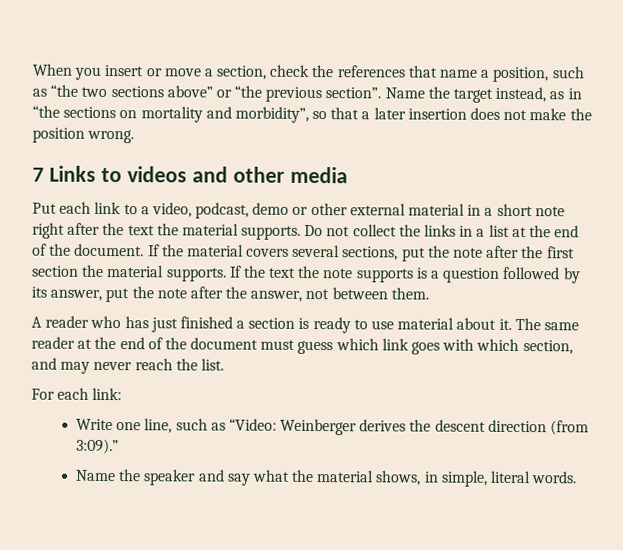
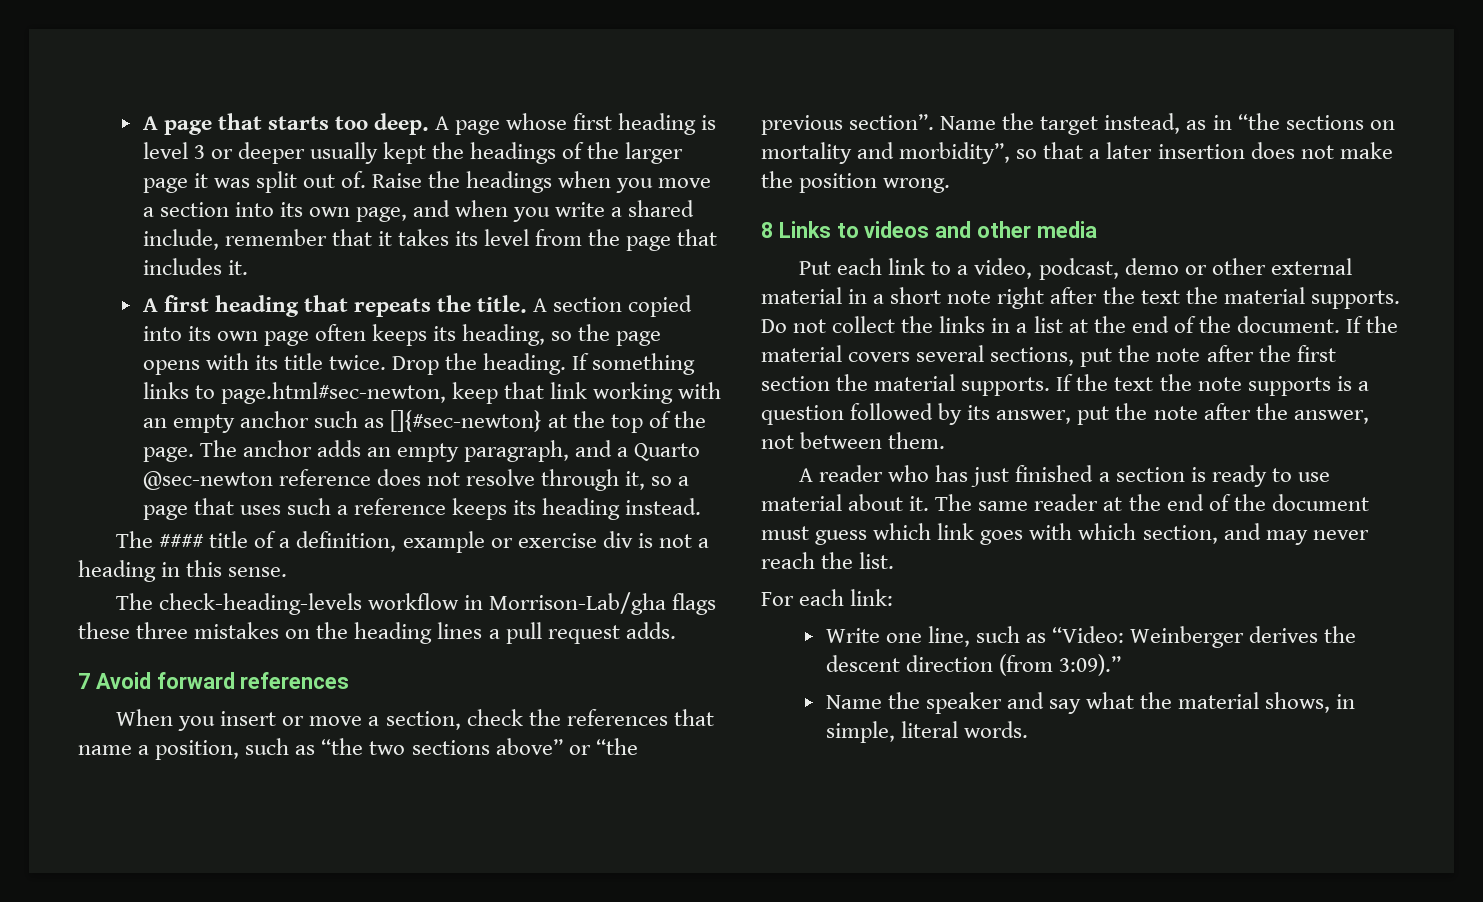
+ A page that starts too deep. A page whose first heading is level 3 or deeper usually kept the headings of the larger page it was split out of. Raise the headings when you move a section into its own page, and when you write a shared include, remember that it takes its level from the page that includes it.
+ A first heading that repeats the title. A section copied into its own page often keeps its heading, so the page opens with its title twice. Drop the heading. If something links to page.html#sec-newton, keep that link working with an empty anchor such as []{#sec-newton} at the top of the page. The anchor adds an empty paragraph, and a Quarto @sec-newton reference does not resolve through it, so a page that uses such a reference keeps its heading instead.
+ The #### title of a definition, example or exercise div is not a heading in this sense.
+ The check-heading-levels workflow in Morrison-Lab/gha flags these three mistakes on the heading lines a pull request adds.
+ 7 Avoid forward references
- 7 Links to videos and other media
+ 8 Links to videos and other media

